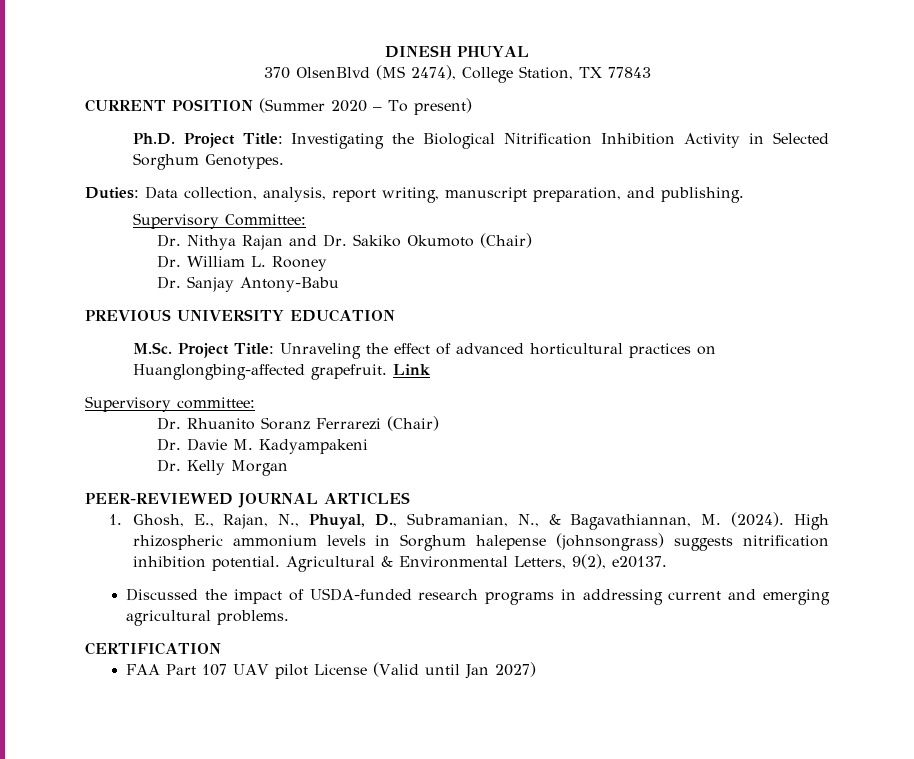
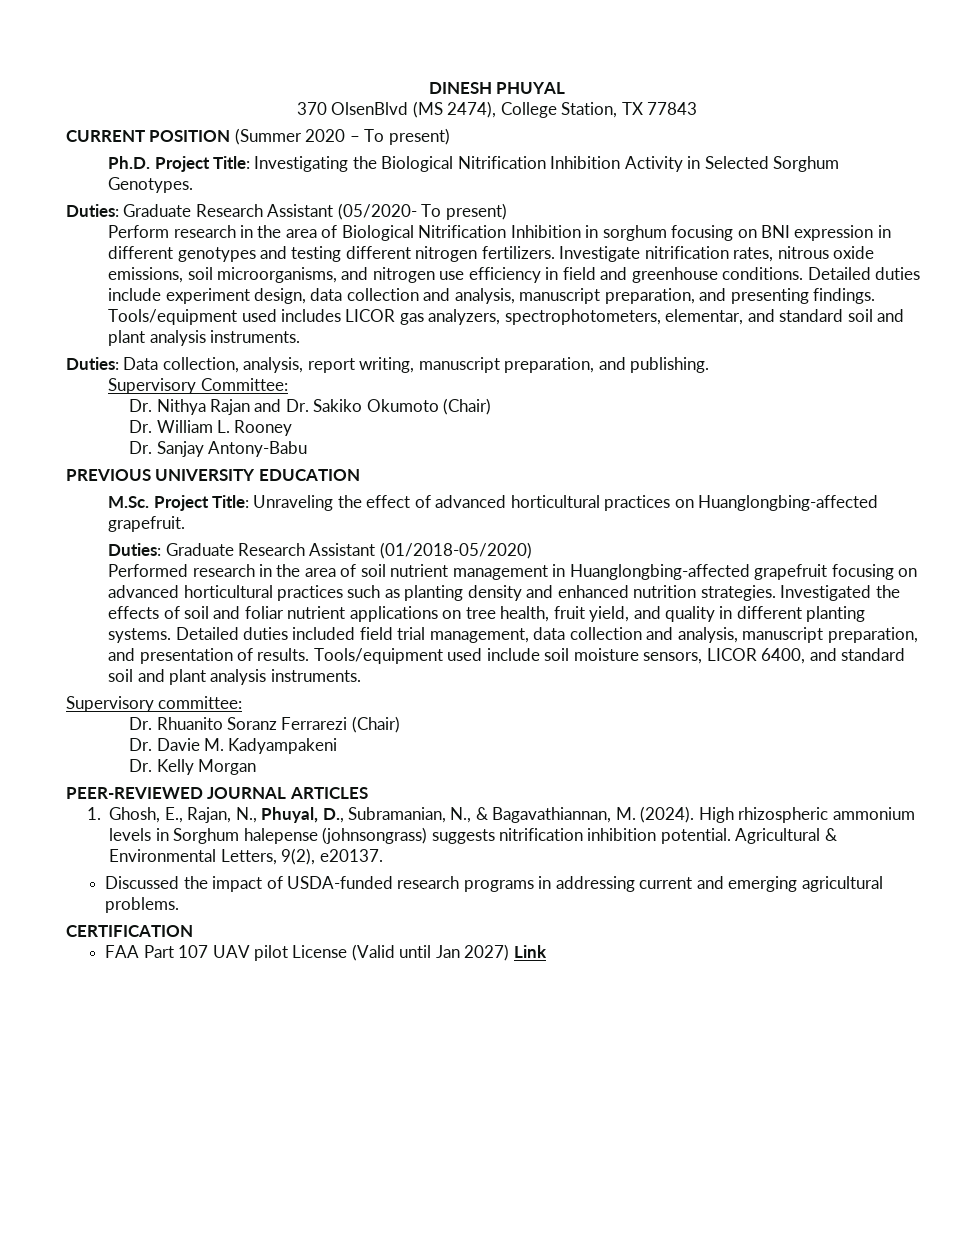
+ Duties: Graduate Research Assistant (05/2020- To present)
+ Perform research in the area of Biological Nitrification Inhibition in sorghum focusing on BNI expression in different genotypes and testing different nitrogen fertilizers. Investigate nitrification rates, nitrous oxide emissions, soil microorganisms, and nitrogen use efficiency in field and greenhouse conditions. Detailed duties include experiment design, data collection and analysis, manuscript preparation, and presenting findings. Tools/equipment used includes LICOR gas analyzers, spectrophotometers, elementar, and standard soil and plant analysis instruments.
- M.Sc. Project Title: Unraveling the effect of advanced horticultural practices on Huanglongbing-affected grapefruit. Link
+ M.Sc. Project Title: Unraveling the effect of advanced horticultural practices on Huanglongbing-affected grapefruit.
+ Duties: Graduate Research Assistant (01/2018-05/2020)
+ Performed research in the area of soil nutrient management in Huanglongbing-affected grapefruit focusing on advanced horticultural practices such as planting density and enhanced nutrition strategies. Investigated the effects of soil and foliar nutrient applications on tree health, fruit yield, and quality in different planting systems. Detailed duties included field trial management, data collection and analysis, manuscript preparation, and presentation of results. Tools/equipment used include soil moisture sensors, LICOR 6400, and standard soil and plant analysis instruments.
- FAA Part 107 UAV pilot License (Valid until Jan 2027)
+ FAA Part 107 UAV pilot License (Valid until Jan 2027) Link

